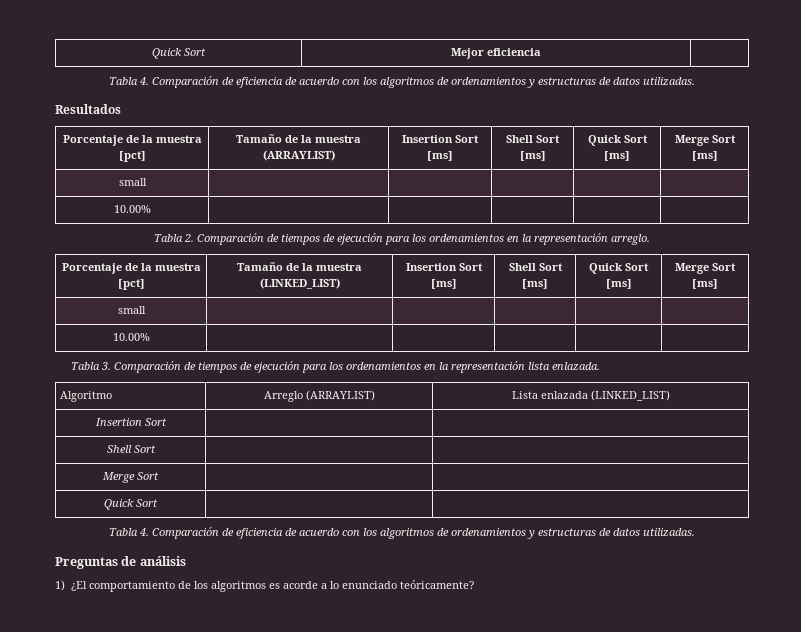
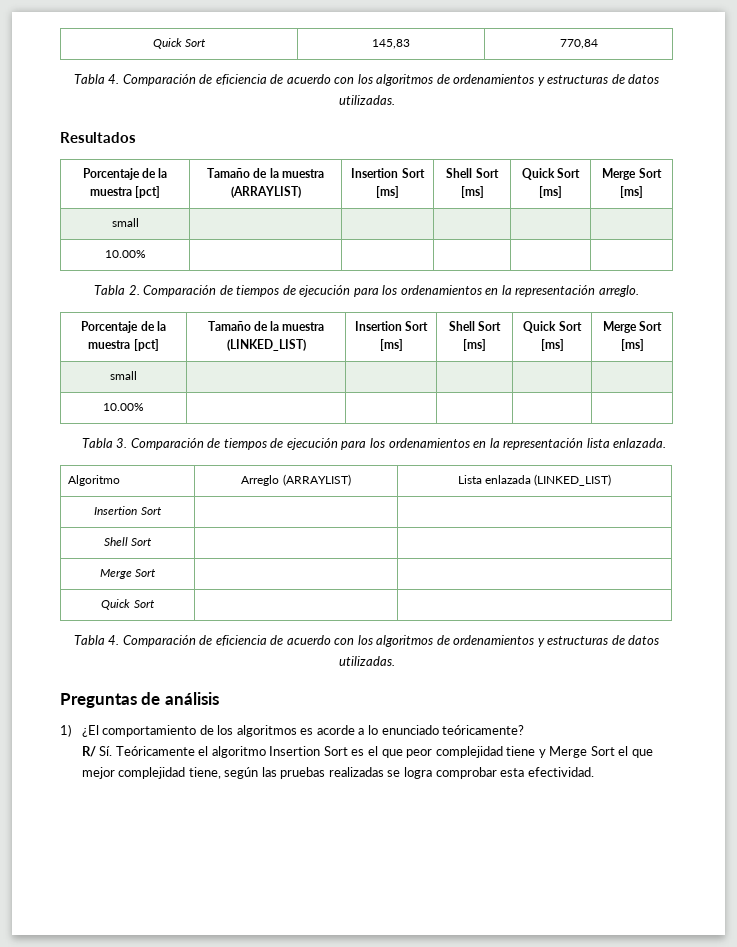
- Quick Sort | Mejor eficiencia |
+ Quick Sort | 145,83 | 770,84
+ R/ Sí. Teóricamente el algoritmo Insertion Sort es el que peor complejidad tiene y Merge Sort el que mejor complejidad tiene, según las pruebas realizadas se logra comprobar esta efectividad.

